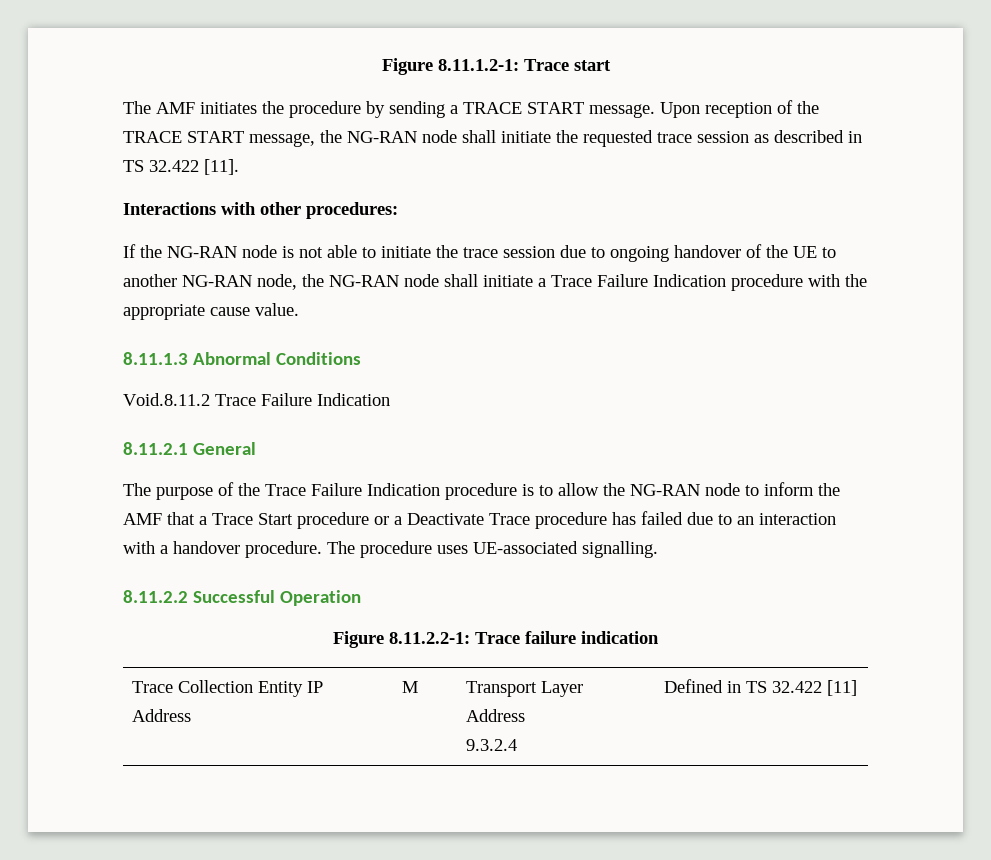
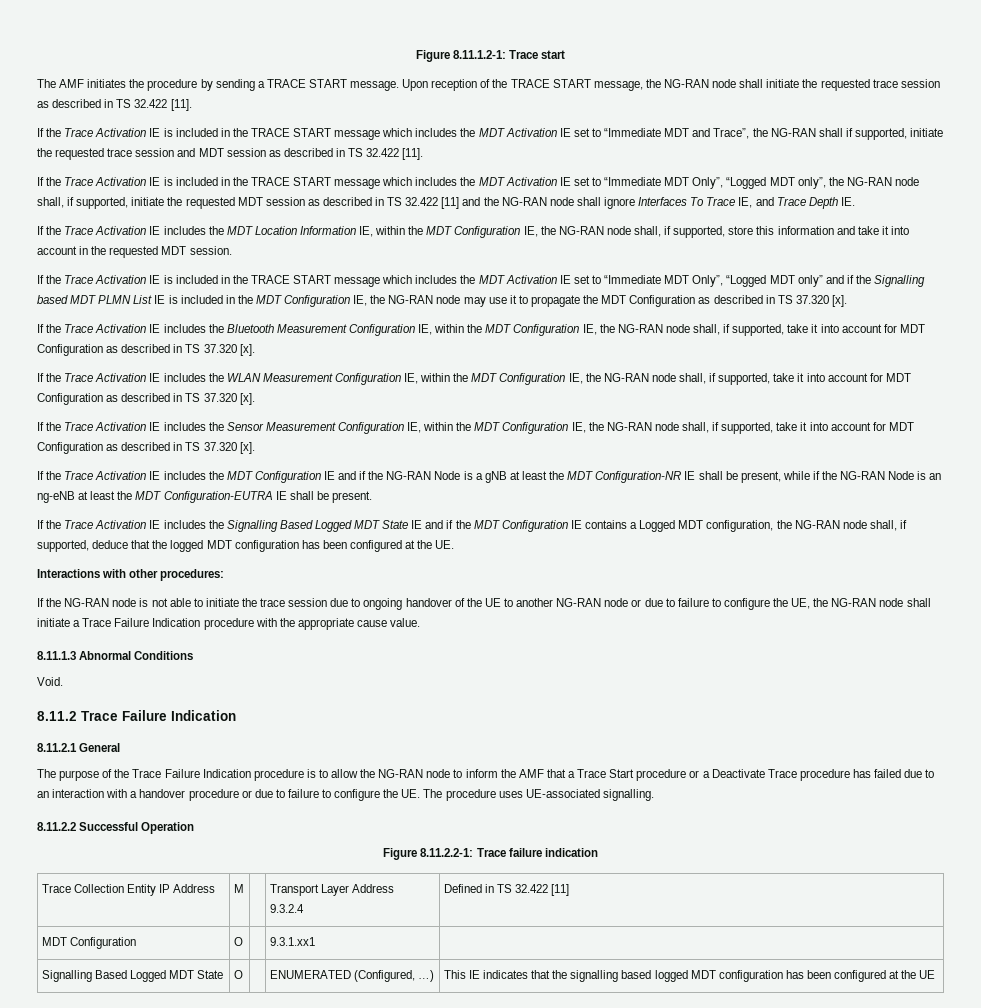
+ If the Trace Activation IE is included in the TRACE START message which includes the MDT Activation IE set to “Immediate MDT and Trace”, the NG-RAN shall if supported, initiate the requested trace session and MDT session as described in TS 32.422 [11].
+ If the Trace Activation IE is included in the TRACE START message which includes the MDT Activation IE set to “Immediate MDT Only”, “Logged MDT only”, the NG-RAN node shall, if supported, initiate the requested MDT session as described in TS 32.422 [11] and the NG-RAN node shall ignore Interfaces To Trace IE, and Trace Depth IE.
+ If the Trace Activation IE includes the MDT Location Information IE, within the MDT Configuration IE, the NG-RAN node shall, if supported, store this information and take it into account in the requested MDT session.
+ If the Trace Activation IE is included in the TRACE START message which includes the MDT Activation IE set to “Immediate MDT Only”, “Logged MDT only” and if the Signalling based MDT PLMN List IE is included in the MDT Configuration IE, the NG-RAN node may use it to propagate the MDT Configuration as described in TS 37.320 [x].
+ If the Trace Activation IE includes the Bluetooth Measurement Configuration IE, within the MDT Configuration IE, the NG-RAN node shall, if supported, take it into account for MDT Configuration as described in TS 37.320 [x].
+ If the Trace Activation IE includes the WLAN Measurement Configuration IE, within the MDT Configuration IE, the NG-RAN node shall, if supported, take it into account for MDT Configuration as described in TS 37.320 [x].
+ If the Trace Activation IE includes the Sensor Measurement Configuration IE, within the MDT Configuration IE, the NG-RAN node shall, if supported, take it into account for MDT Configuration as described in TS 37.320 [x].
+ If the Trace Activation IE includes the MDT Configuration IE and if the NG-RAN Node is a gNB at least the MDT Configuration-NR IE shall be present, while if the NG-RAN Node is an ng-eNB at least the MDT Configuration-EUTRA IE shall be present.
+ If the Trace Activation IE includes the Signalling Based Logged MDT State IE and if the MDT Configuration IE contains a Logged MDT configuration, the NG-RAN node shall, if supported, deduce that the logged MDT configuration has been configured at the UE.
- If the NG-RAN node is not able to initiate the trace session due to ongoing handover of the UE to another NG-RAN node, the NG-RAN node shall initiate a Trace Failure Indication procedure with the appropriate cause value.
+ If the NG-RAN node is not able to initiate the trace session due to ongoing handover of the UE to another NG-RAN node or due to failure to configure the UE, the NG-RAN node shall initiate a Trace Failure Indication procedure with the appropriate cause value.
- Void.8.11.2 Trace Failure Indication
+ Void.
+ 8.11.2 Trace Failure Indication
- The purpose of the Trace Failure Indication procedure is to allow the NG-RAN node to inform the AMF that a Trace Start procedure or a Deactivate Trace procedure has failed due to an interaction with a handover procedure. The procedure uses UE-associated signalling.
+ The purpose of the Trace Failure Indication procedure is to allow the NG-RAN node to inform the AMF that a Trace Start procedure or a Deactivate Trace procedure has failed due to an interaction with a handover procedure or due to failure to configure the UE. The procedure uses UE-associated signalling.
+ MDT Configuration | O | | 9.3.1.xx1 |
+ Signalling Based Logged MDT State | O | | ENUMERATED (Configured, …) | This IE indicates that the signalling based logged MDT configuration has been configured at the UE

